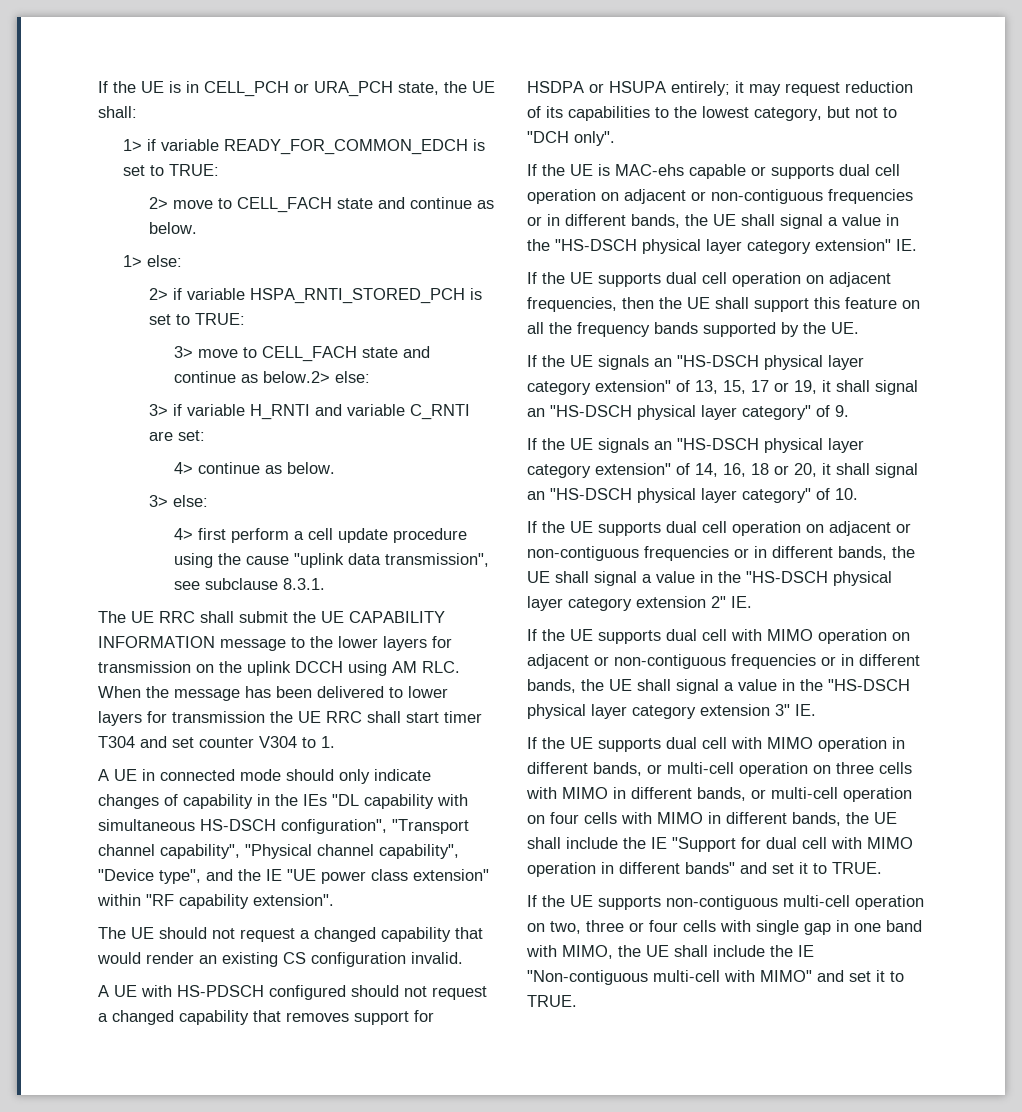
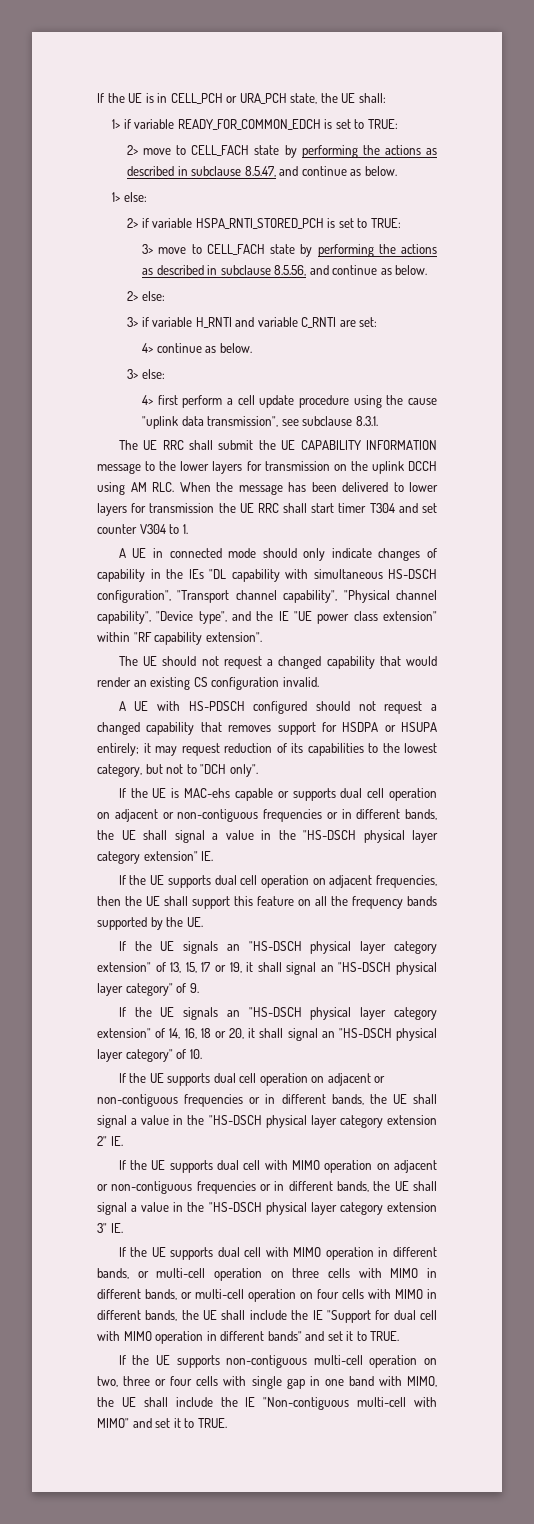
- 2> move to CELL_FACH state and continue as below.
+ 2> move to CELL_FACH state by performing the actions as described in subclause 8.5.47, and continue as below.
- 3> move to CELL_FACH state and continue as below.2> else:
+ 3> move to CELL_FACH state by performing the actions as described in subclause 8.5.56, and continue as below.
+ 2> else:

